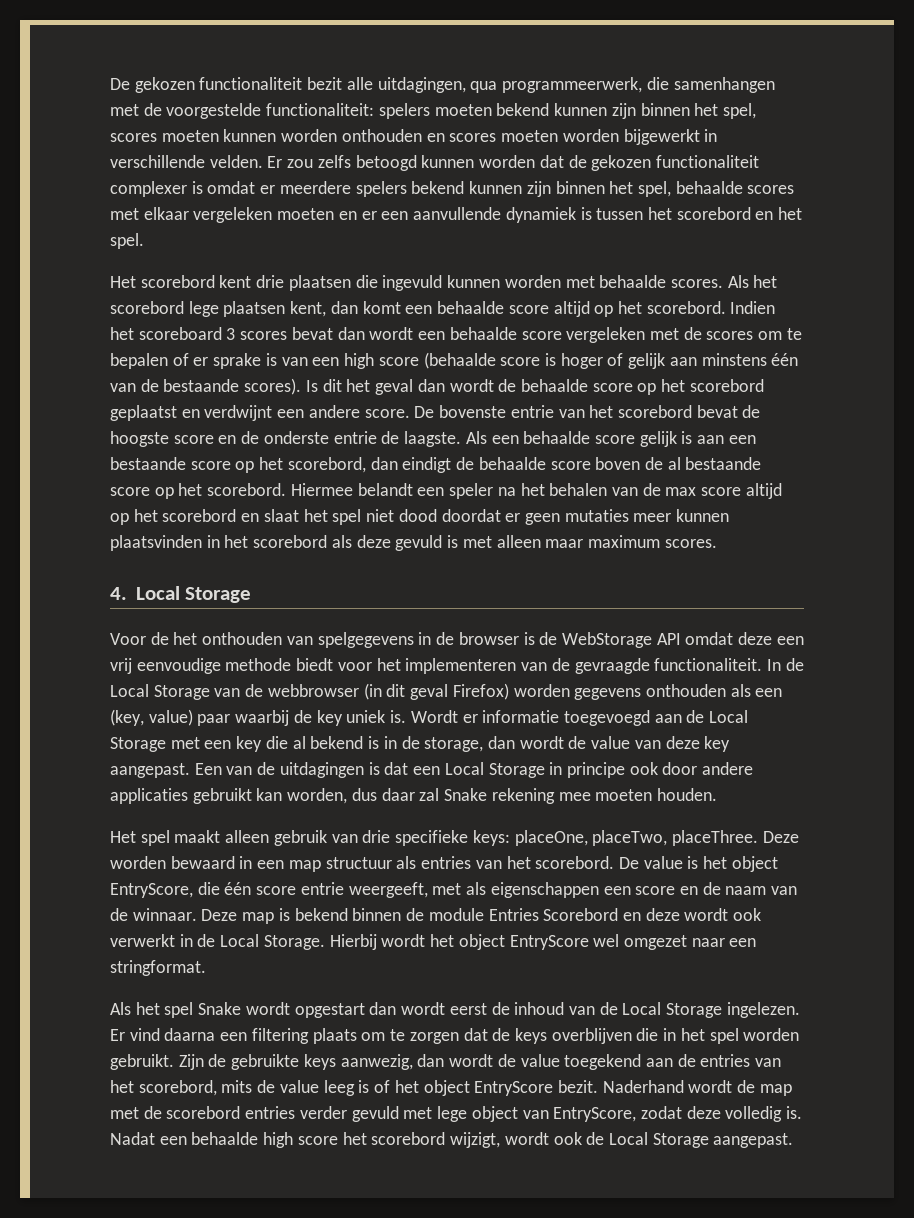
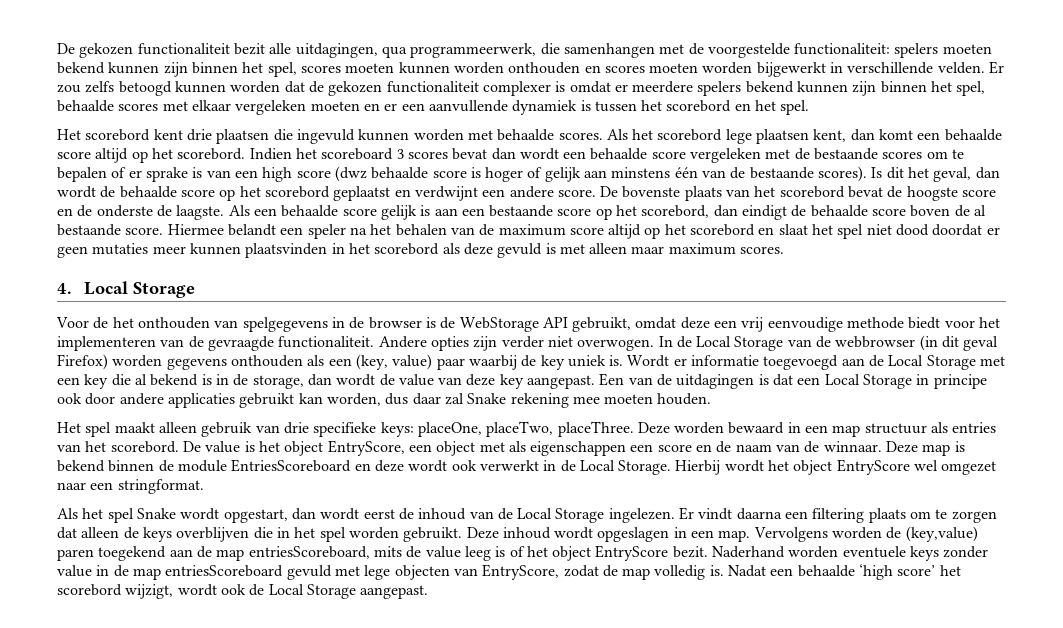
- Indien het scoreboard 3 scores bevat dan wordt een behaalde score vergeleken met de scores om te bepalen of er sprake is van een high score (behaalde score is hoger of gelijk aan minstens één van de bestaande scores).
+ Indien het scoreboard 3 scores bevat dan wordt een behaalde score vergeleken met de bestaande scores om te bepalen of er sprake is van een high score (dwz behaalde score is hoger of gelijk aan minstens één van de bestaande scores).
- Is dit het geval dan wordt de behaalde score op het scorebord geplaatst en verdwijnt een andere score.
+ Is dit het geval, dan wordt de behaalde score op het scorebord geplaatst en verdwijnt een andere score.
- De bovenste entrie van het scorebord bevat de hoogste score en de onderste entrie de laagste.
+ De bovenste plaats van het scorebord bevat de hoogste score en de onderste de laagste.
- Als een behaalde score gelijk is aan een bestaande score op het scorebord, dan eindigt de behaalde score boven de al bestaande score op het scorebord.
+ Als een behaalde score gelijk is aan een bestaande score op het scorebord, dan eindigt de behaalde score boven de al bestaande score.
- Hiermee belandt een speler na het behalen van de max score altijd op het scorebord en slaat het spel niet dood doordat er geen mutaties meer kunnen plaatsvinden in het scorebord als deze gevuld is met alleen maar maximum scores.
+ Hiermee belandt een speler na het behalen van de maximum score altijd op het scorebord en slaat het spel niet dood doordat er geen mutaties meer kunnen plaatsvinden in het scorebord als deze gevuld is met alleen maar maximum scores.
- Voor de het onthouden van spelgegevens in de browser is de WebStorage API omdat deze een vrij eenvoudige methode biedt voor het implementeren van de gevraagde functionaliteit.
+ Voor de het onthouden van spelgegevens in de browser is de WebStorage API gebruikt, omdat deze een vrij eenvoudige methode biedt voor het implementeren van de gevraagde functionaliteit.
+ Andere opties zijn verder niet overwogen.
- De value is het object EntryScore, die één score entrie weergeeft, met als eigenschappen een score en de naam van de winnaar.
+ De value is het object EntryScore, een object met als eigenschappen een score en de naam van de winnaar.
- Deze map is bekend binnen de module Entries Scorebord en deze wordt ook verwerkt in de Local Storage.
+ Deze map is bekend binnen de module EntriesScoreboard en deze wordt ook verwerkt in de Local Storage.
- Als het spel Snake wordt opgestart dan wordt eerst de inhoud van de Local Storage ingelezen.
+ Als het spel Snake wordt opgestart, dan wordt eerst de inhoud van de Local Storage ingelezen.
- Er vind daarna een filtering plaats om te zorgen dat de keys overblijven die in het spel worden gebruikt.
+ Er vindt daarna een filtering plaats om te zorgen dat alleen de keys overblijven die in het spel worden gebruikt.
- Zijn de gebruikte keys aanwezig, dan wordt de value toegekend aan de entries van het scorebord, mits de value leeg is of het object EntryScore bezit.
+ Deze inhoud wordt opgeslagen in een map. Vervolgens worden de (key,value) paren toegekend aan de map entriesScoreboard, mits de value leeg is of het object EntryScore bezit.
- Naderhand wordt de map met de scorebord entries verder gevuld met lege object van EntryScore, zodat deze volledig is.
+ Naderhand worden eventuele keys zonder value in de map entriesScoreboard gevuld met lege objecten van EntryScore, zodat de map volledig is.
- Nadat een behaalde high score het scorebord wijzigt, wordt ook de Local Storage aangepast.
+ Nadat een behaalde ‘high score’ het scorebord wijzigt, wordt ook de Local Storage aangepast.

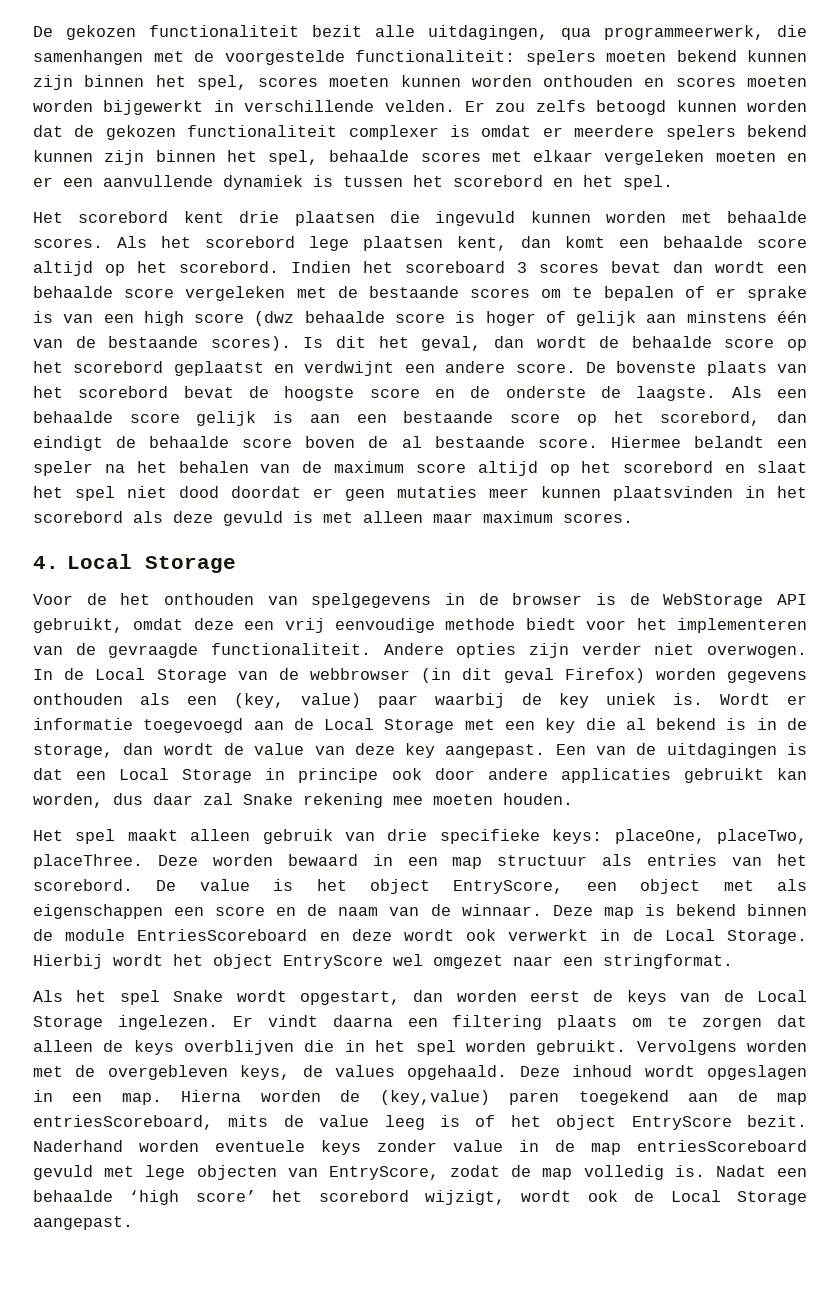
- Als het spel Snake wordt opgestart, dan wordt eerst de inhoud van de Local Storage ingelezen.
+ Als het spel Snake wordt opgestart, dan worden eerst de keys van de Local Storage ingelezen.
+ Vervolgens worden met de overgebleven keys, de values opgehaald.
- Vervolgens worden de (key,value) paren toegekend aan de map entriesScoreboard, mits de value leeg is of het object EntryScore bezit.
+ Hierna worden de (key,value) paren toegekend aan de map entriesScoreboard, mits de value leeg is of het object EntryScore bezit.

